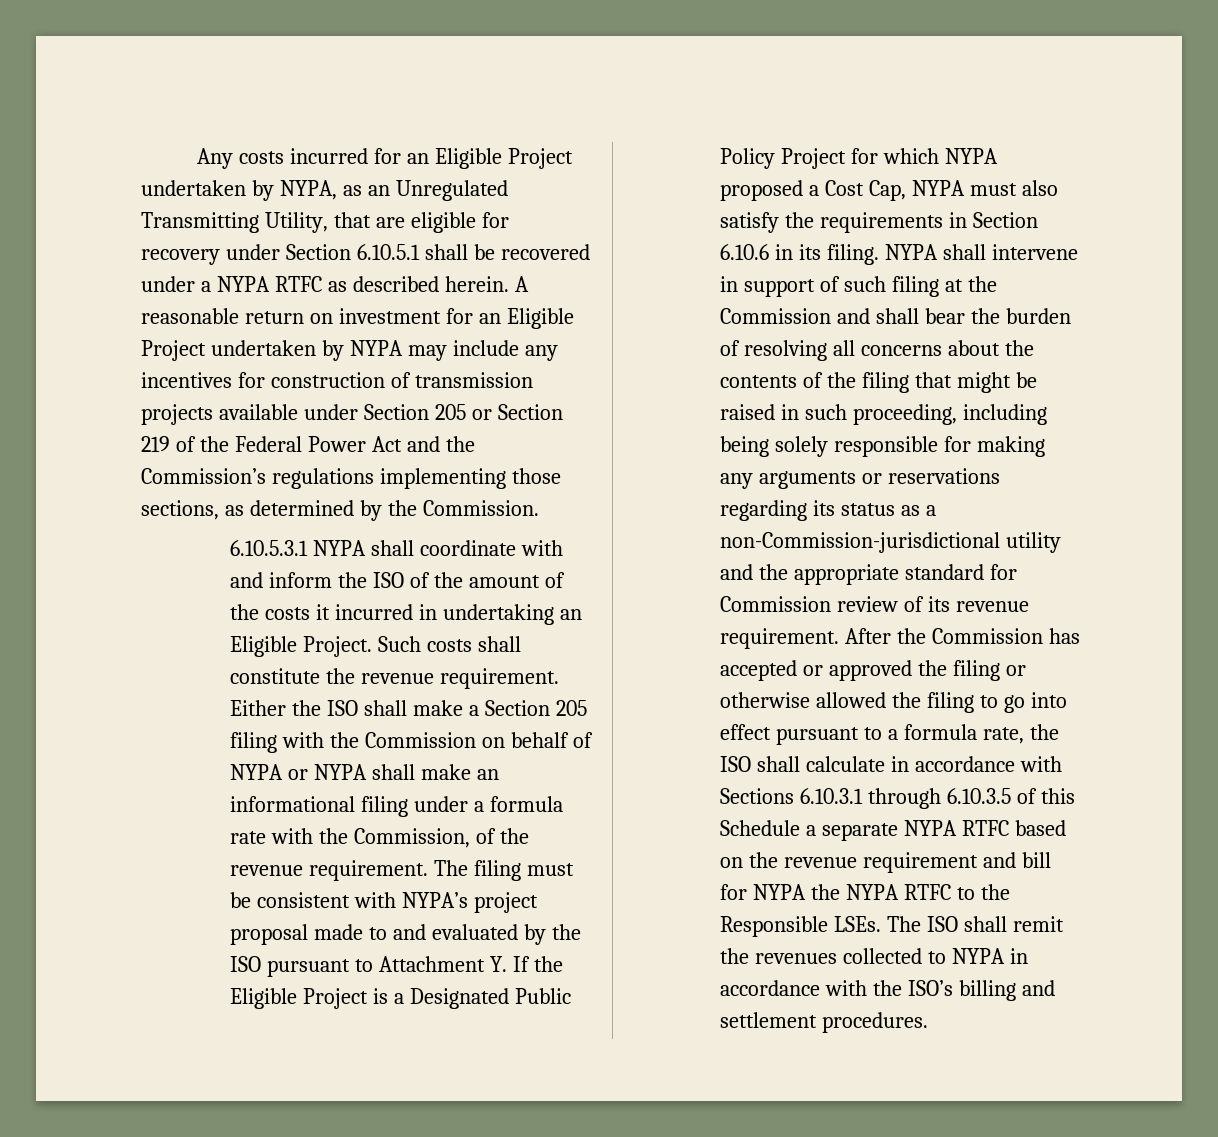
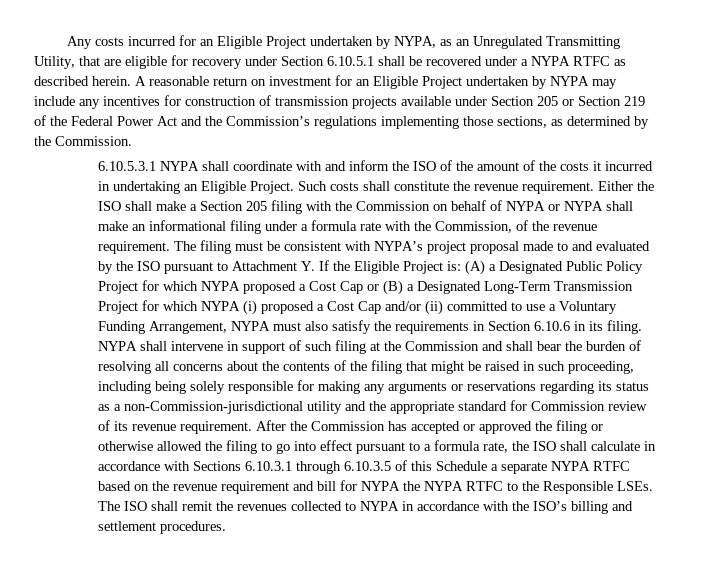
- The filing must be consistent with NYPA’s project proposal made to and evaluated by the ISO pursuant to Attachment Y. If the Eligible Project is a Designated Public Policy Project for which NYPA proposed a Cost Cap, NYPA must also satisfy the requirements in Section 6.10.6 in its filing.
+ The filing must be consistent with NYPA’s project proposal made to and evaluated by the ISO pursuant to Attachment Y. If the Eligible Project is: (A) a Designated Public Policy Project for which NYPA proposed a Cost Cap or (B) a Designated Long-Term Transmission Project for which NYPA (i) proposed a Cost Cap and/or (ii) committed to use a Voluntary Funding Arrangement, NYPA must also satisfy the requirements in Section 6.10.6 in its filing.

